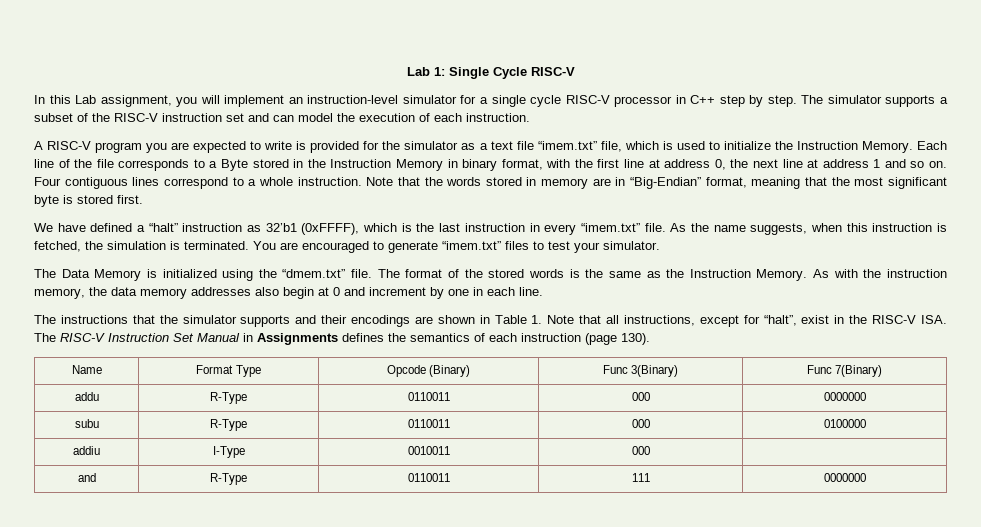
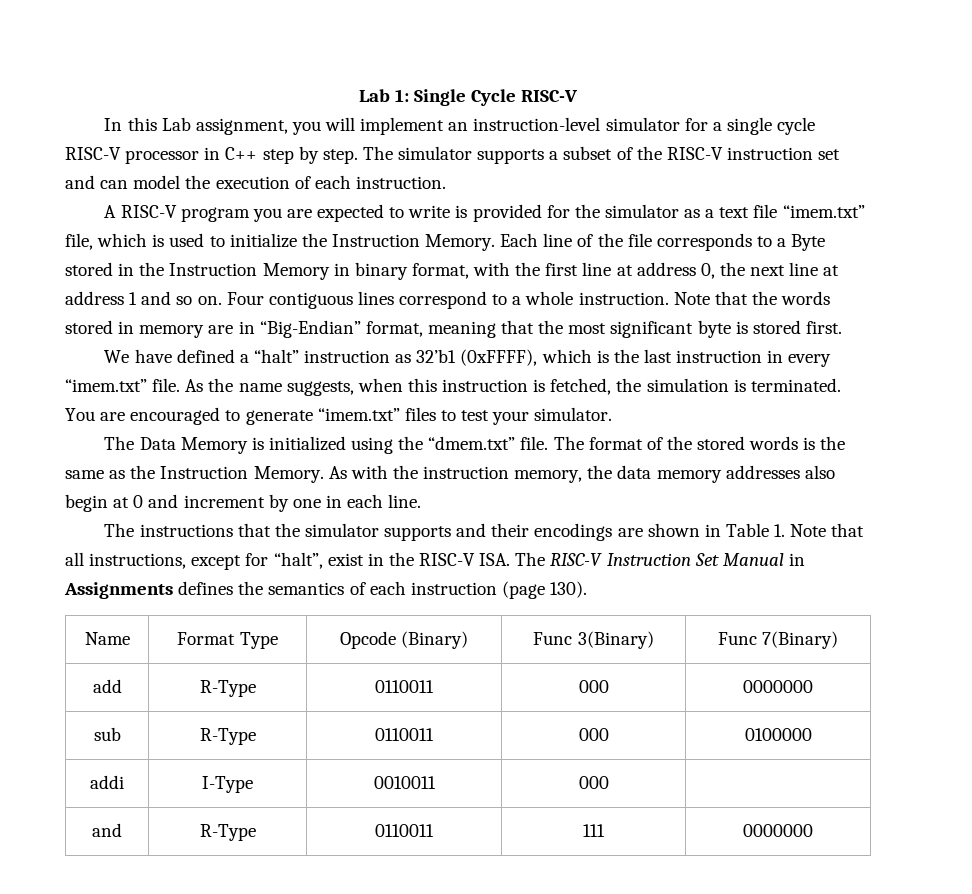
- addu | R-Type | 0110011 | 000 | 0000000
+ add | R-Type | 0110011 | 000 | 0000000
- subu | R-Type | 0110011 | 000 | 0100000
+ sub | R-Type | 0110011 | 000 | 0100000
- addiu | I-Type | 0010011 | 000 |
+ addi | I-Type | 0010011 | 000 |

